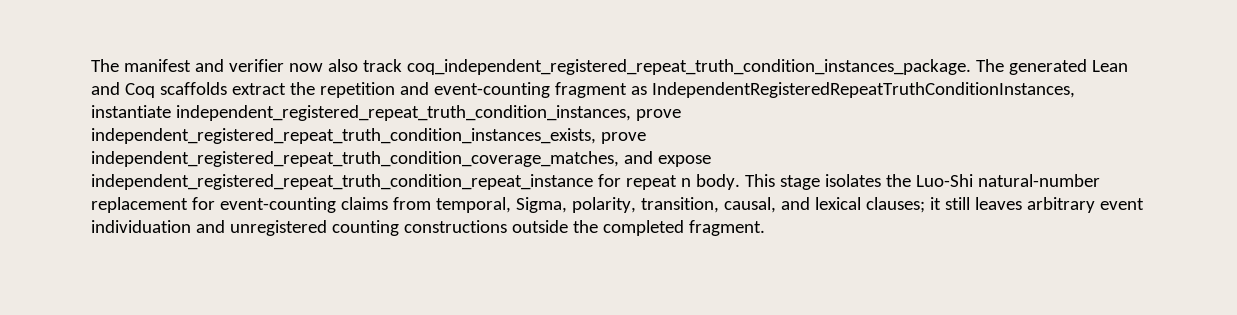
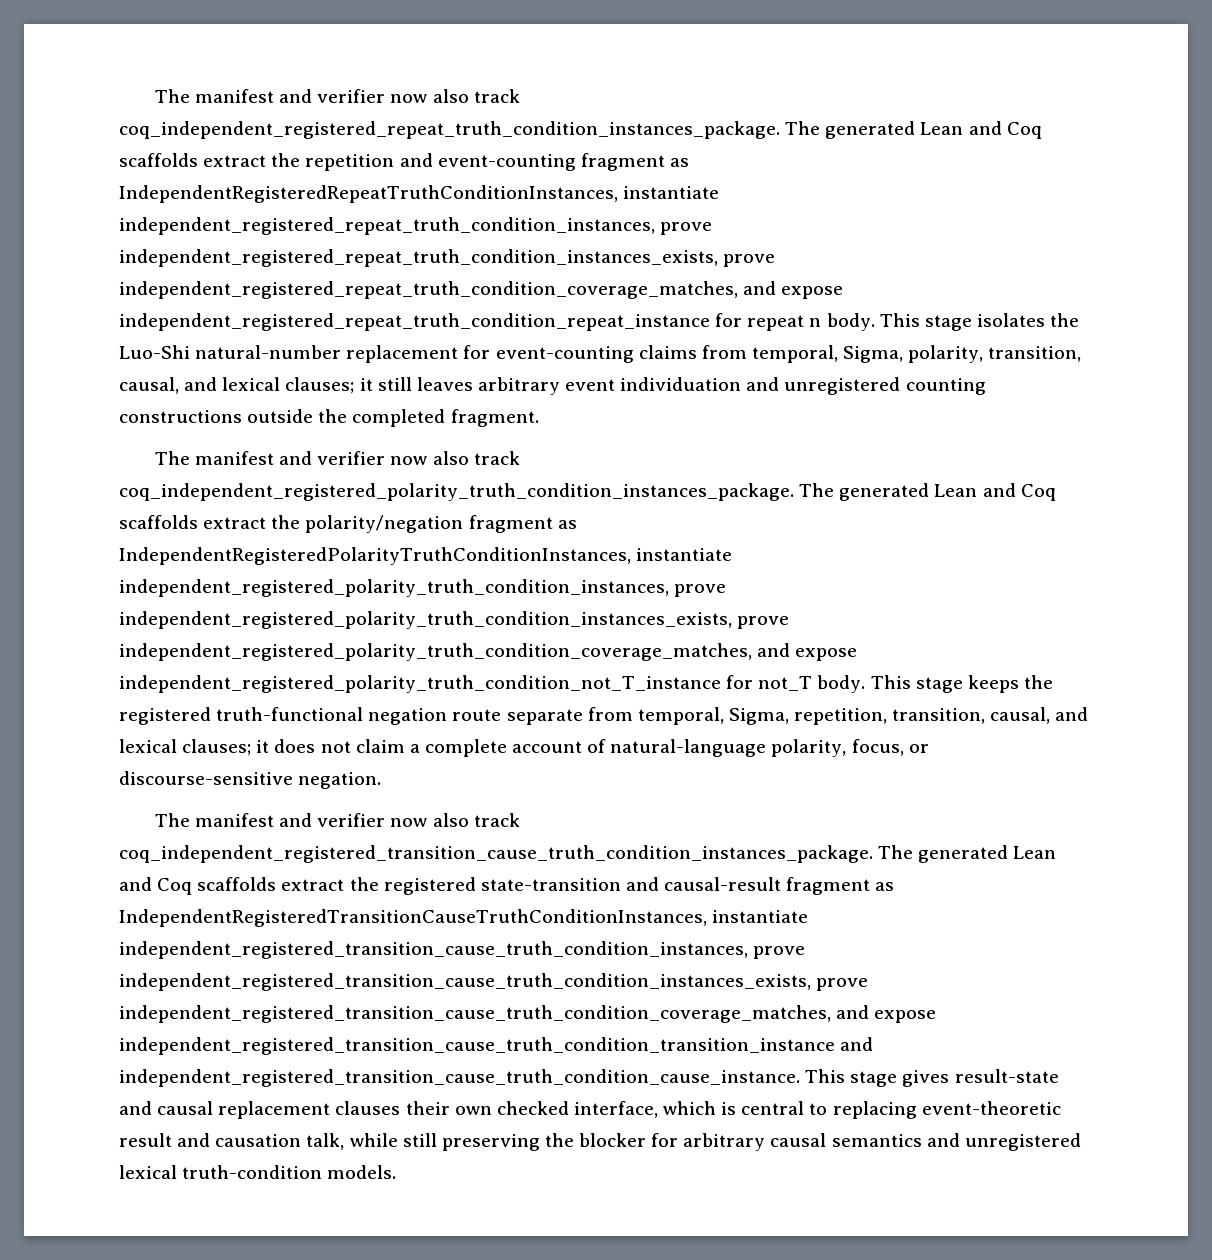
+ The manifest and verifier now also track coq_independent_registered_polarity_truth_condition_instances_package. The generated Lean and Coq scaffolds extract the polarity/negation fragment as IndependentRegisteredPolarityTruthConditionInstances, instantiate independent_registered_polarity_truth_condition_instances, prove independent_registered_polarity_truth_condition_instances_exists, prove independent_registered_polarity_truth_condition_coverage_matches, and expose independent_registered_polarity_truth_condition_not_T_instance for not_T body. This stage keeps the registered truth-functional negation route separate from temporal, Sigma, repetition, transition, causal, and lexical clauses; it does not claim a complete account of natural-language polarity, focus, or discourse-sensitive negation.
+ The manifest and verifier now also track coq_independent_registered_transition_cause_truth_condition_instances_package. The generated Lean and Coq scaffolds extract the registered state-transition and causal-result fragment as IndependentRegisteredTransitionCauseTruthConditionInstances, instantiate independent_registered_transition_cause_truth_condition_instances, prove independent_registered_transition_cause_truth_condition_instances_exists, prove independent_registered_transition_cause_truth_condition_coverage_matches, and expose independent_registered_transition_cause_truth_condition_transition_instance and independent_registered_transition_cause_truth_condition_cause_instance. This stage gives result-state and causal replacement clauses their own checked interface, which is central to replacing event-theoretic result and causation talk, while still preserving the blocker for arbitrary causal semantics and unregistered lexical truth-condition models.

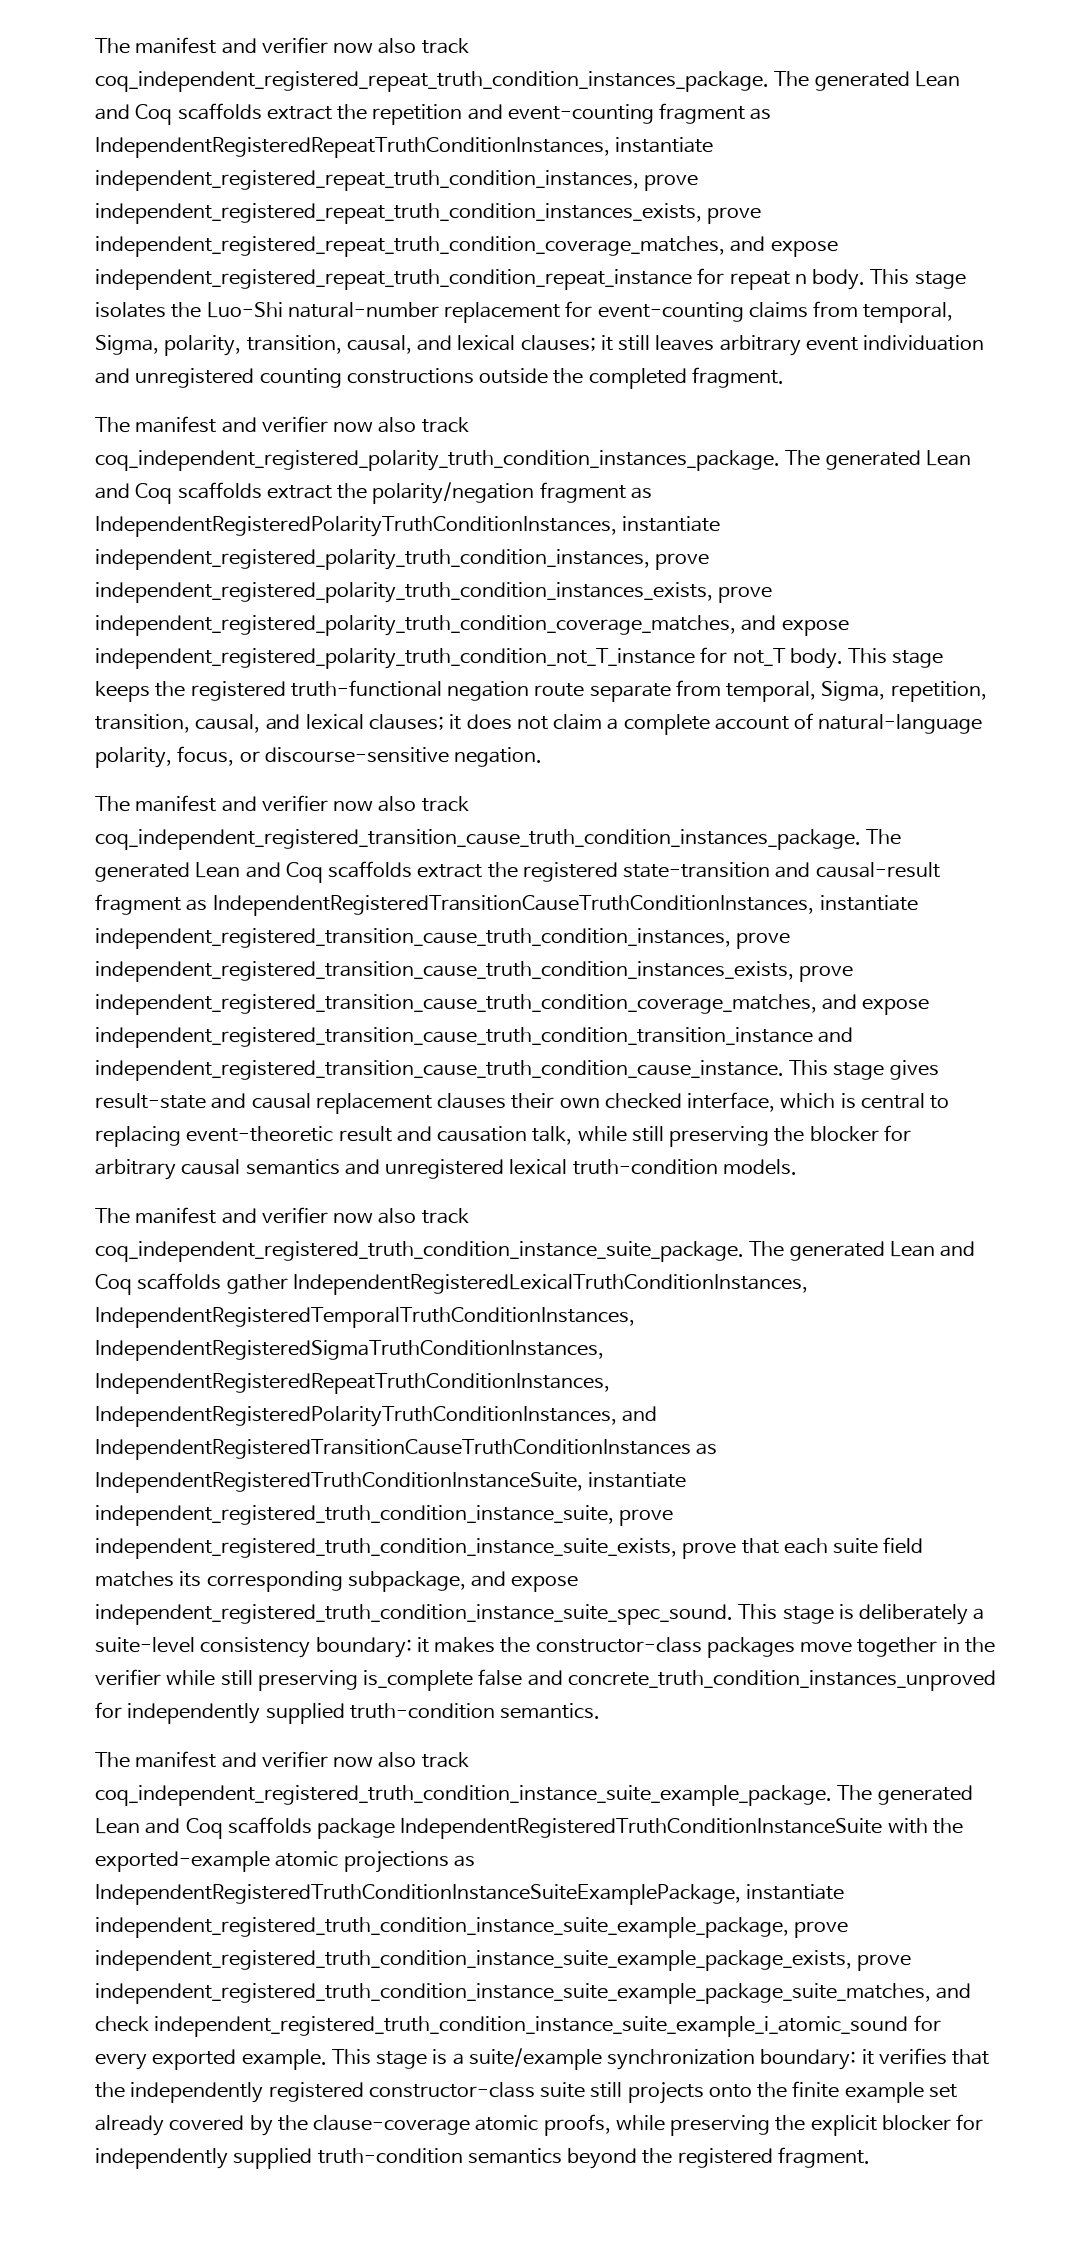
+ The manifest and verifier now also track coq_independent_registered_truth_condition_instance_suite_package. The generated Lean and Coq scaffolds gather IndependentRegisteredLexicalTruthConditionInstances, IndependentRegisteredTemporalTruthConditionInstances, IndependentRegisteredSigmaTruthConditionInstances, IndependentRegisteredRepeatTruthConditionInstances, IndependentRegisteredPolarityTruthConditionInstances, and IndependentRegisteredTransitionCauseTruthConditionInstances as IndependentRegisteredTruthConditionInstanceSuite, instantiate independent_registered_truth_condition_instance_suite, prove independent_registered_truth_condition_instance_suite_exists, prove that each suite field matches its corresponding subpackage, and expose independent_registered_truth_condition_instance_suite_spec_sound. This stage is deliberately a suite-level consistency boundary: it makes the constructor-class packages move together in the verifier while still preserving is_complete false and concrete_truth_condition_instances_unproved for independently supplied truth-condition semantics.
+ The manifest and verifier now also track coq_independent_registered_truth_condition_instance_suite_example_package. The generated Lean and Coq scaffolds package IndependentRegisteredTruthConditionInstanceSuite with the exported-example atomic projections as IndependentRegisteredTruthConditionInstanceSuiteExamplePackage, instantiate independent_registered_truth_condition_instance_suite_example_package, prove independent_registered_truth_condition_instance_suite_example_package_exists, prove independent_registered_truth_condition_instance_suite_example_package_suite_matches, and check independent_registered_truth_condition_instance_suite_example_i_atomic_sound for every exported example. This stage is a suite/example synchronization boundary: it verifies that the independently registered constructor-class suite still projects onto the finite example set already covered by the clause-coverage atomic proofs, while preserving the explicit blocker for independently supplied truth-condition semantics beyond the registered fragment.

